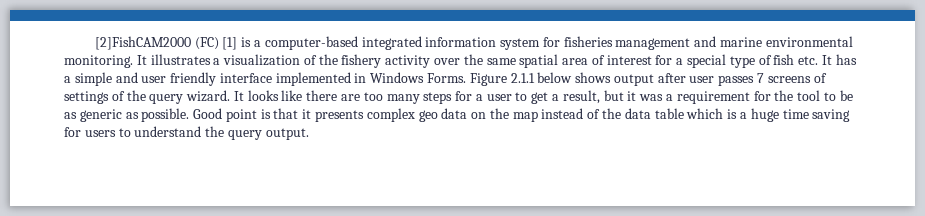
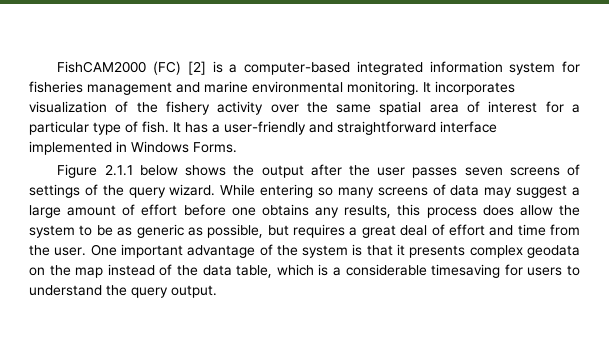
- [2]FishCAM2000 (FC) [1] is a computer-based integrated information system for fisheries management and marine environmental monitoring.
+ FishCAM2000 (FC) [2] is a computer-based integrated information system for fisheries management and marine environmental monitoring.
- It illustrates a visualization of the fishery activity over the same spatial area of interest for a special type of fish etc. It has a simple and user friendly interface implemented in Windows Forms. Figure 2.1.1 below shows output after user passes 7 screens of settings of the query wizard.
+ It incorporates visualization of the fishery activity over the same spatial area of interest for a particular type of fish. It has a user-friendly and straightforward interface implemented in Windows Forms.
+ Figure 2.1.1 below shows the output after the user passes seven screens of settings of the query wizard.
- It looks like there are too many steps for a user to get a result, but it was a requirement for the tool to be as generic as possible. Good point is that it presents complex geo data on the map instead of the data table which is a huge time saving for users to understand the query output.
+ While entering so many screens of data may suggest a large amount of effort before one obtains any results, this process does allow the system to be as generic as possible, but requires a great deal of effort and time from the user. One important advantage of the system is that it presents complex geodata on the map instead of the data table, which is a considerable timesaving for users to understand the query output.

